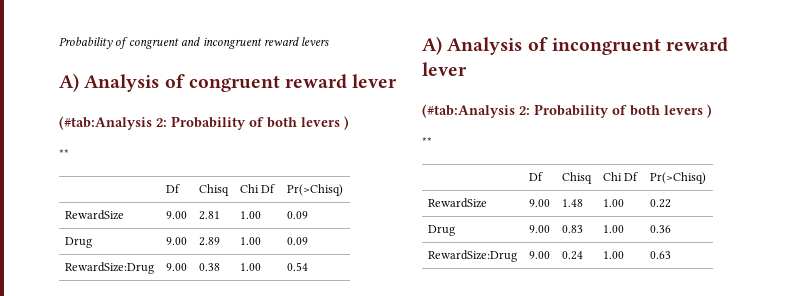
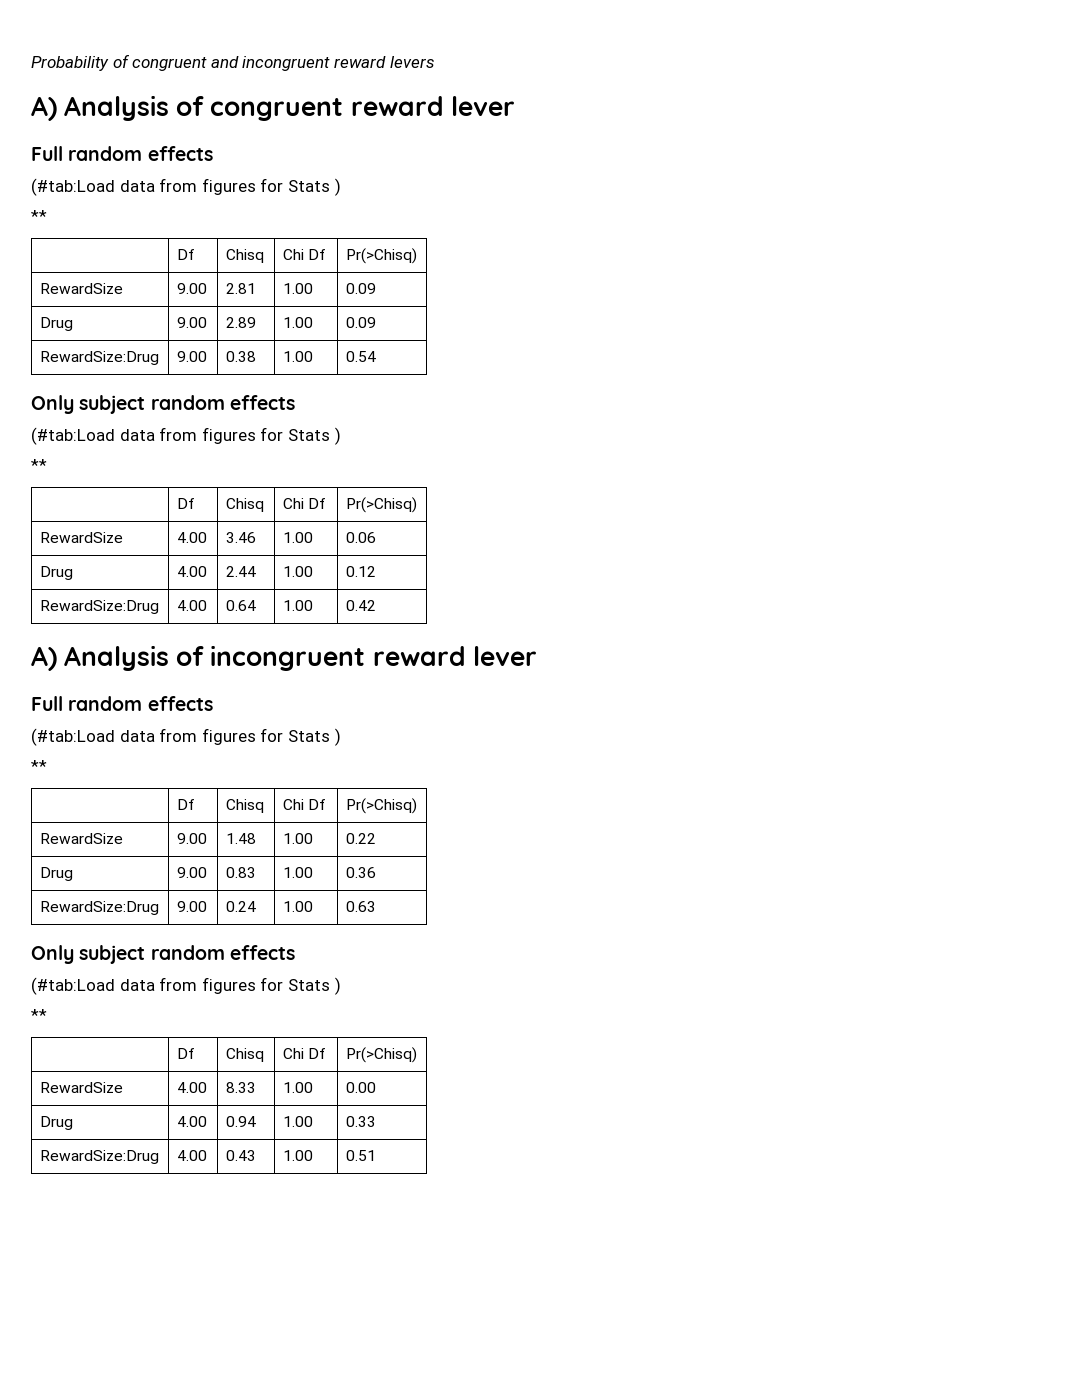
  A) Analysis of congruent reward lever
- (#tab:Analysis 2: Probability of both levers )
+ Full random effects
+ (#tab:Load data from figures for Stats )
  RewardSize:Drug | 9.00 | 0.38 | 1.00 | 0.54
+ Only subject random effects
+ (#tab:Load data from figures for Stats )
+ **
+ | Df | Chisq | Chi Df | Pr(>Chisq)
+ RewardSize | 4.00 | 3.46 | 1.00 | 0.06
+ Drug | 4.00 | 2.44 | 1.00 | 0.12
+ RewardSize:Drug | 4.00 | 0.64 | 1.00 | 0.42
  A) Analysis of incongruent reward lever
- (#tab:Analysis 2: Probability of both levers )
+ Full random effects
+ (#tab:Load data from figures for Stats )
  RewardSize:Drug | 9.00 | 0.24 | 1.00 | 0.63
+ Only subject random effects
+ (#tab:Load data from figures for Stats )
+ **
+ | Df | Chisq | Chi Df | Pr(>Chisq)
+ RewardSize | 4.00 | 8.33 | 1.00 | 0.00
+ Drug | 4.00 | 0.94 | 1.00 | 0.33
+ RewardSize:Drug | 4.00 | 0.43 | 1.00 | 0.51

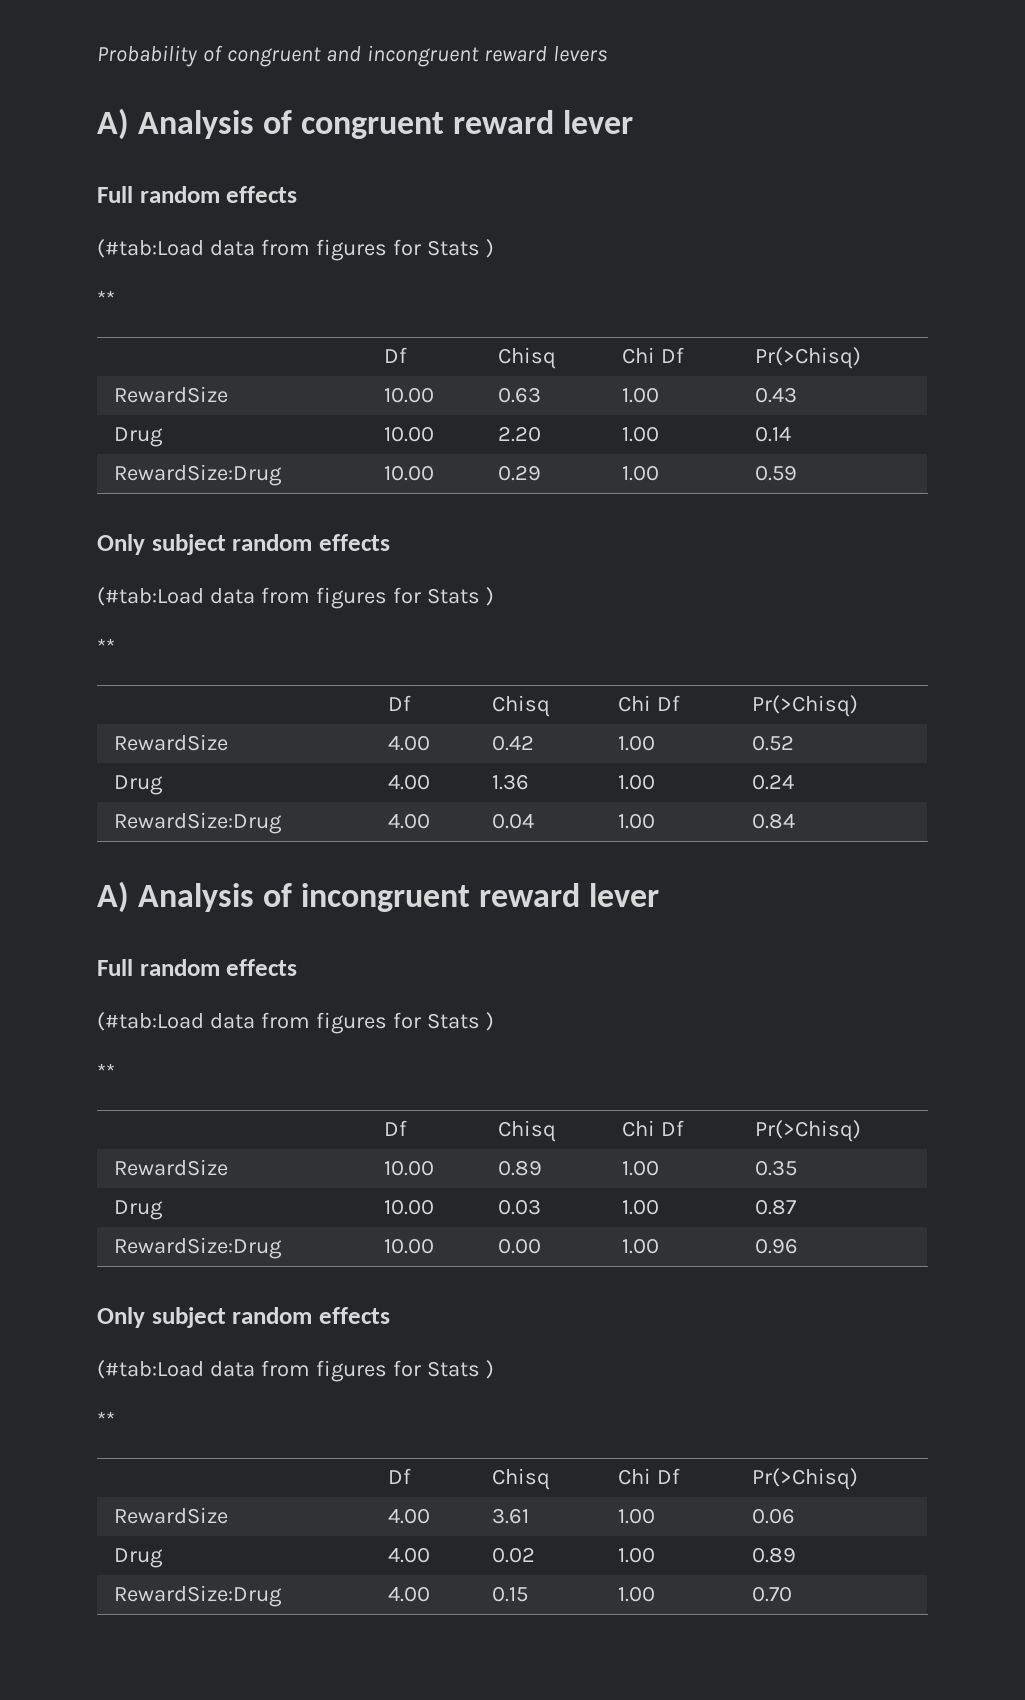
- RewardSize | 9.00 | 2.81 | 1.00 | 0.09
- Drug | 9.00 | 2.89 | 1.00 | 0.09
- RewardSize:Drug | 9.00 | 0.38 | 1.00 | 0.54
+ RewardSize | 10.00 | 0.63 | 1.00 | 0.43
+ Drug | 10.00 | 2.20 | 1.00 | 0.14
+ RewardSize:Drug | 10.00 | 0.29 | 1.00 | 0.59
- RewardSize | 4.00 | 3.46 | 1.00 | 0.06
- Drug | 4.00 | 2.44 | 1.00 | 0.12
- RewardSize:Drug | 4.00 | 0.64 | 1.00 | 0.42
+ RewardSize | 4.00 | 0.42 | 1.00 | 0.52
+ Drug | 4.00 | 1.36 | 1.00 | 0.24
+ RewardSize:Drug | 4.00 | 0.04 | 1.00 | 0.84
- RewardSize | 9.00 | 1.48 | 1.00 | 0.22
- Drug | 9.00 | 0.83 | 1.00 | 0.36
- RewardSize:Drug | 9.00 | 0.24 | 1.00 | 0.63
+ RewardSize | 10.00 | 0.89 | 1.00 | 0.35
+ Drug | 10.00 | 0.03 | 1.00 | 0.87
+ RewardSize:Drug | 10.00 | 0.00 | 1.00 | 0.96
- RewardSize | 4.00 | 8.33 | 1.00 | 0.00
- Drug | 4.00 | 0.94 | 1.00 | 0.33
- RewardSize:Drug | 4.00 | 0.43 | 1.00 | 0.51
+ RewardSize | 4.00 | 3.61 | 1.00 | 0.06
+ Drug | 4.00 | 0.02 | 1.00 | 0.89
+ RewardSize:Drug | 4.00 | 0.15 | 1.00 | 0.70

